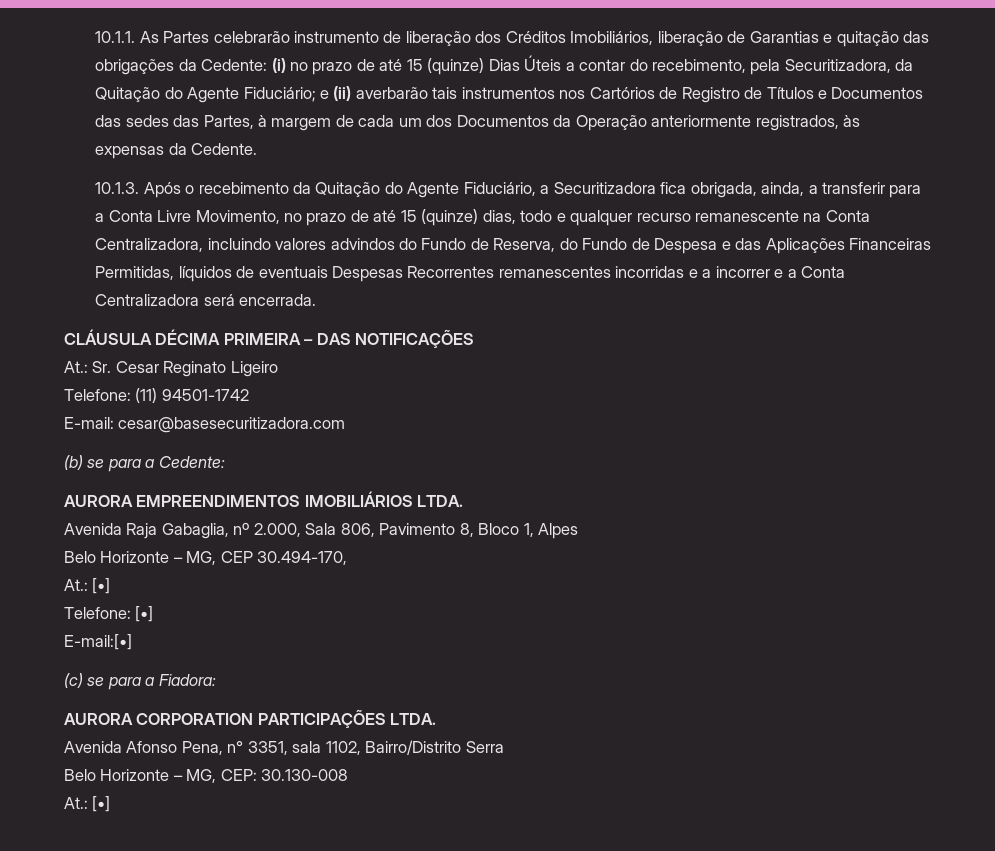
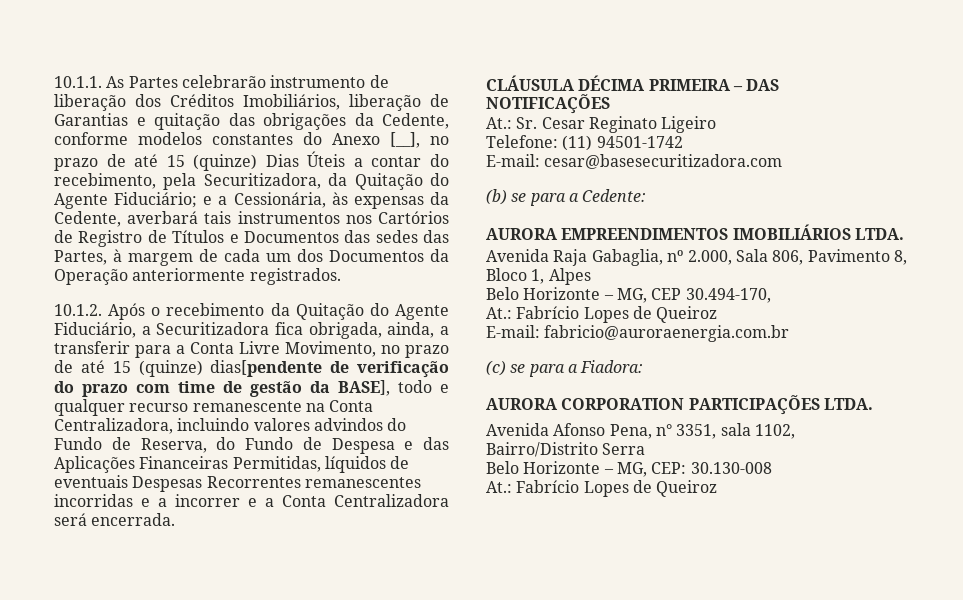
- 10.1.1. As Partes celebrarão instrumento de liberação dos Créditos Imobiliários, liberação de Garantias e quitação das obrigações da Cedente: (i) no prazo de até 15 (quinze) Dias Úteis a contar do recebimento, pela Securitizadora, da Quitação do Agente Fiduciário;
+ 10.1.1. As Partes celebrarão instrumento de liberação dos Créditos Imobiliários, liberação de Garantias e quitação das obrigações da Cedente, conforme modelos constantes do Anexo [__], no prazo de até 15 (quinze) Dias Úteis a contar do recebimento, pela Securitizadora, da Quitação do Agente Fiduciário;
- e (ii) averbarão tais instrumentos nos Cartórios de Registro de Títulos e Documentos das sedes das Partes, à margem de cada um dos Documentos da Operação anteriormente registrados, às expensas da Cedente.
- 10.1.3. Após o recebimento da Quitação do Agente Fiduciário, a Securitizadora fica obrigada, ainda, a transferir para a Conta Livre Movimento, no prazo de até 15 (quinze) dias, todo e qualquer recurso remanescente na Conta Centralizadora, incluindo valores advindos do Fundo de Reserva, do Fundo de Despesa e das Aplicações Financeiras Permitidas, líquidos de eventuais Despesas Recorrentes remanescentes incorridas e a incorrer e a Conta Centralizadora será encerrada.
+ e a Cessionária, às expensas da Cedente, averbará tais instrumentos nos Cartórios de Registro de Títulos e Documentos das sedes das Partes, à margem de cada um dos Documentos da Operação anteriormente registrados.
+ 10.1.2. Após o recebimento da Quitação do Agente Fiduciário, a Securitizadora fica obrigada, ainda, a transferir para a Conta Livre Movimento, no prazo de até 15 (quinze) dias[pendente de verificação do prazo com time de gestão da BASE], todo e qualquer recurso remanescente na Conta Centralizadora, incluindo valores advindos do Fundo de Reserva, do Fundo de Despesa e das Aplicações Financeiras Permitidas, líquidos de eventuais Despesas Recorrentes remanescentes incorridas e a incorrer e a Conta Centralizadora será encerrada.
  Belo Horizonte – MG, CEP 30.494-170,
- At.: [•]
- Telefone: [•]
- E-mail:[•]
+ At.: Fabrício Lopes de Queiroz
+ E-mail: fabricio@auroraenergia.com.br
  Belo Horizonte – MG, CEP: 30.130-008
- At.: [•]
+ At.: Fabrício Lopes de Queiroz

